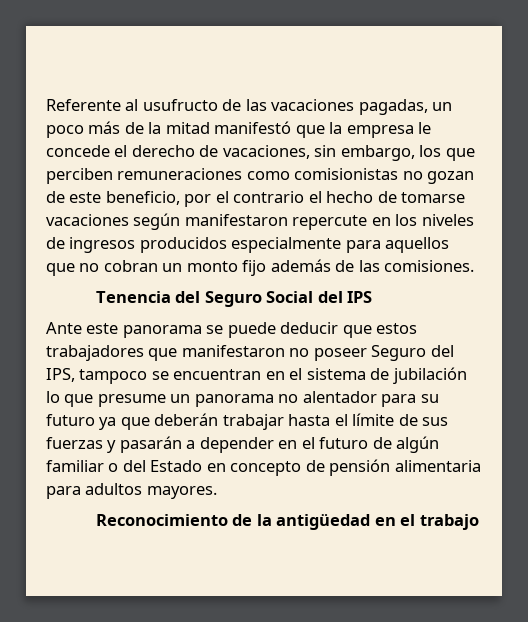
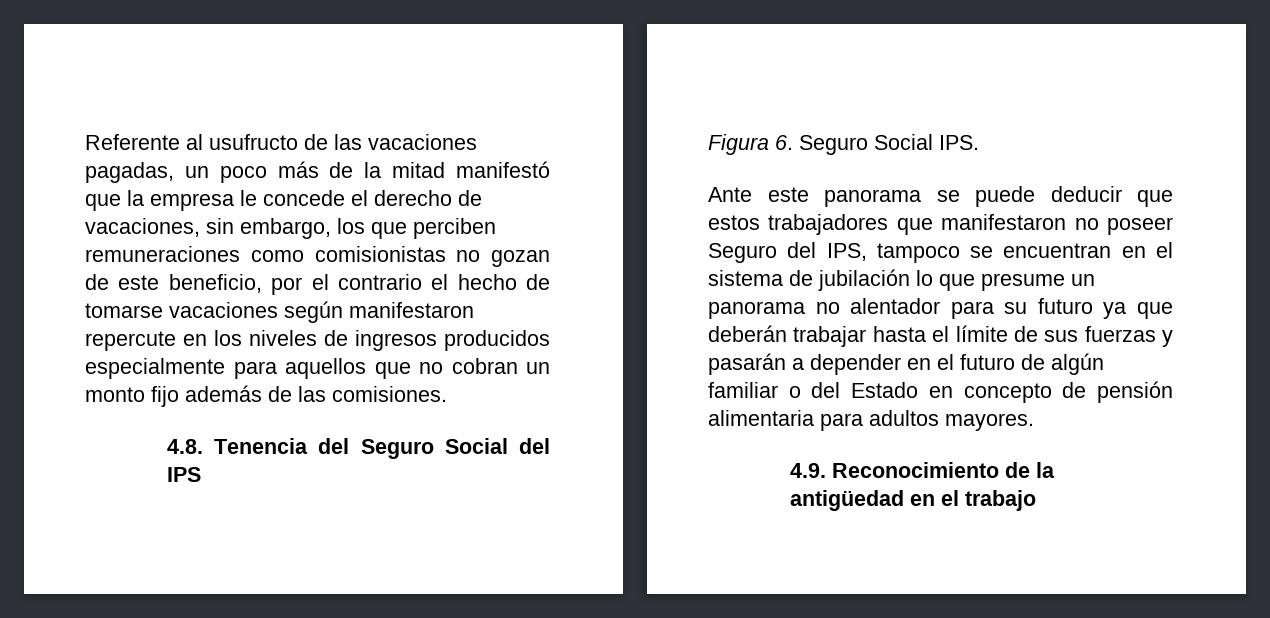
- Tenencia del Seguro Social del IPS
+ 4.8. Tenencia del Seguro Social del IPS
+ Figura 6. Seguro Social IPS.
- Reconocimiento de la antigüedad en el trabajo
+ 4.9. Reconocimiento de la antigüedad en el trabajo

